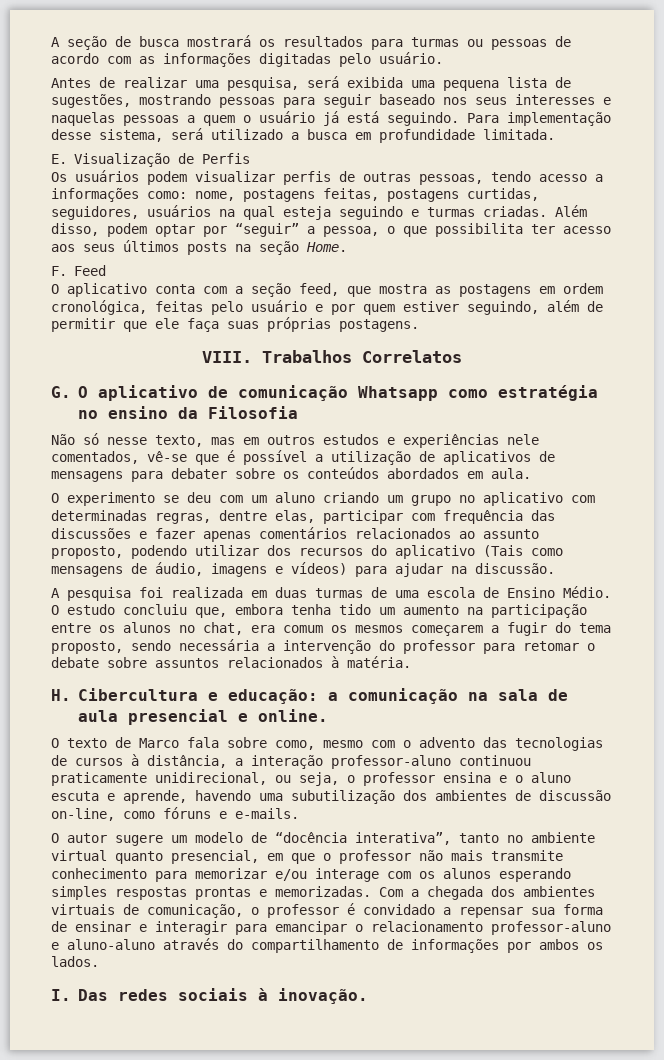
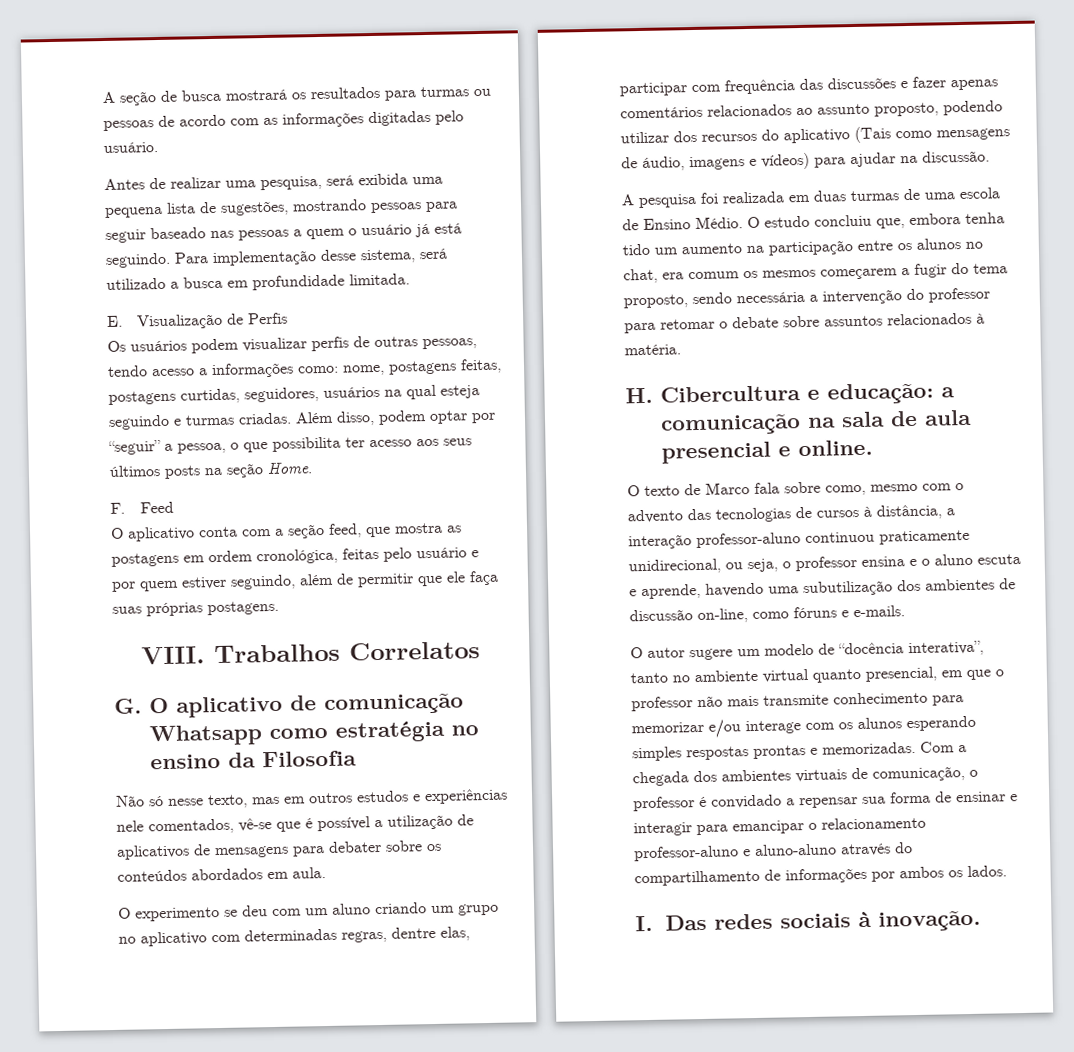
- Antes de realizar uma pesquisa, será exibida uma pequena lista de sugestões, mostrando pessoas para seguir baseado nos seus interesses e naquelas pessoas a quem o usuário já está seguindo.
+ Antes de realizar uma pesquisa, será exibida uma pequena lista de sugestões, mostrando pessoas para seguir baseado nas pessoas a quem o usuário já está seguindo.

